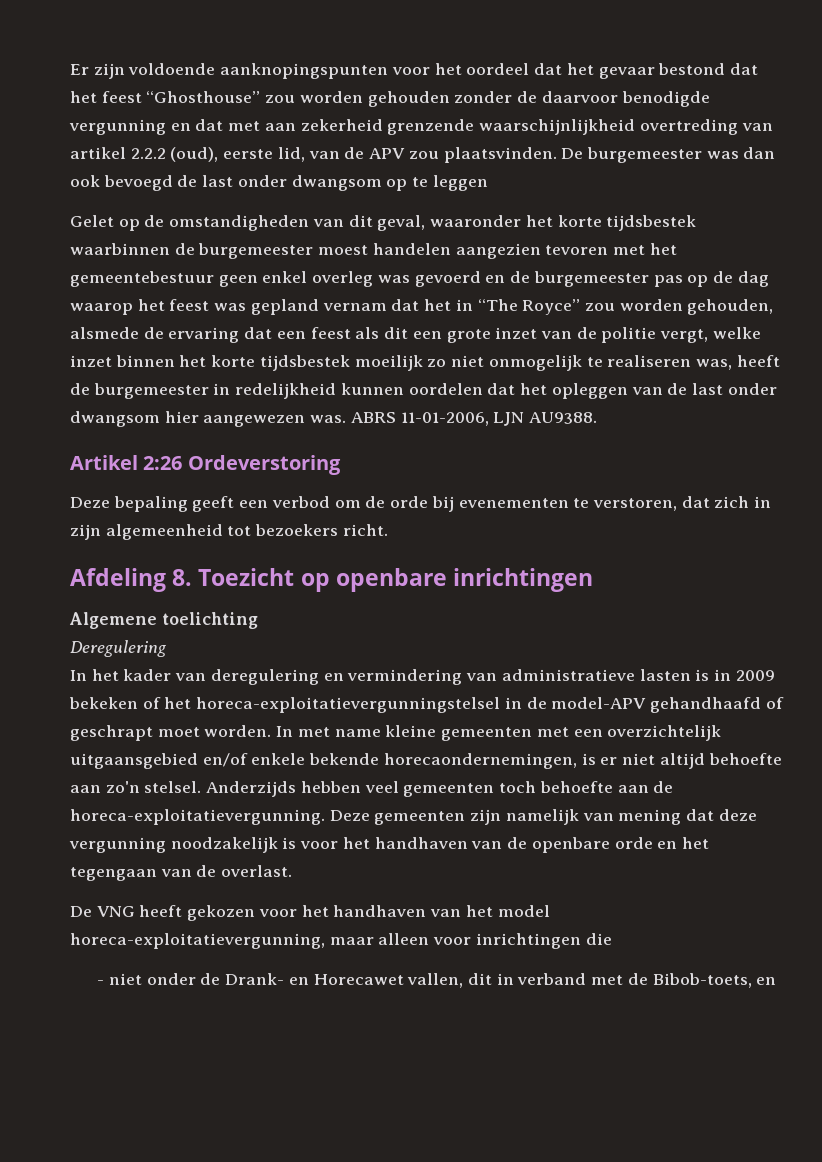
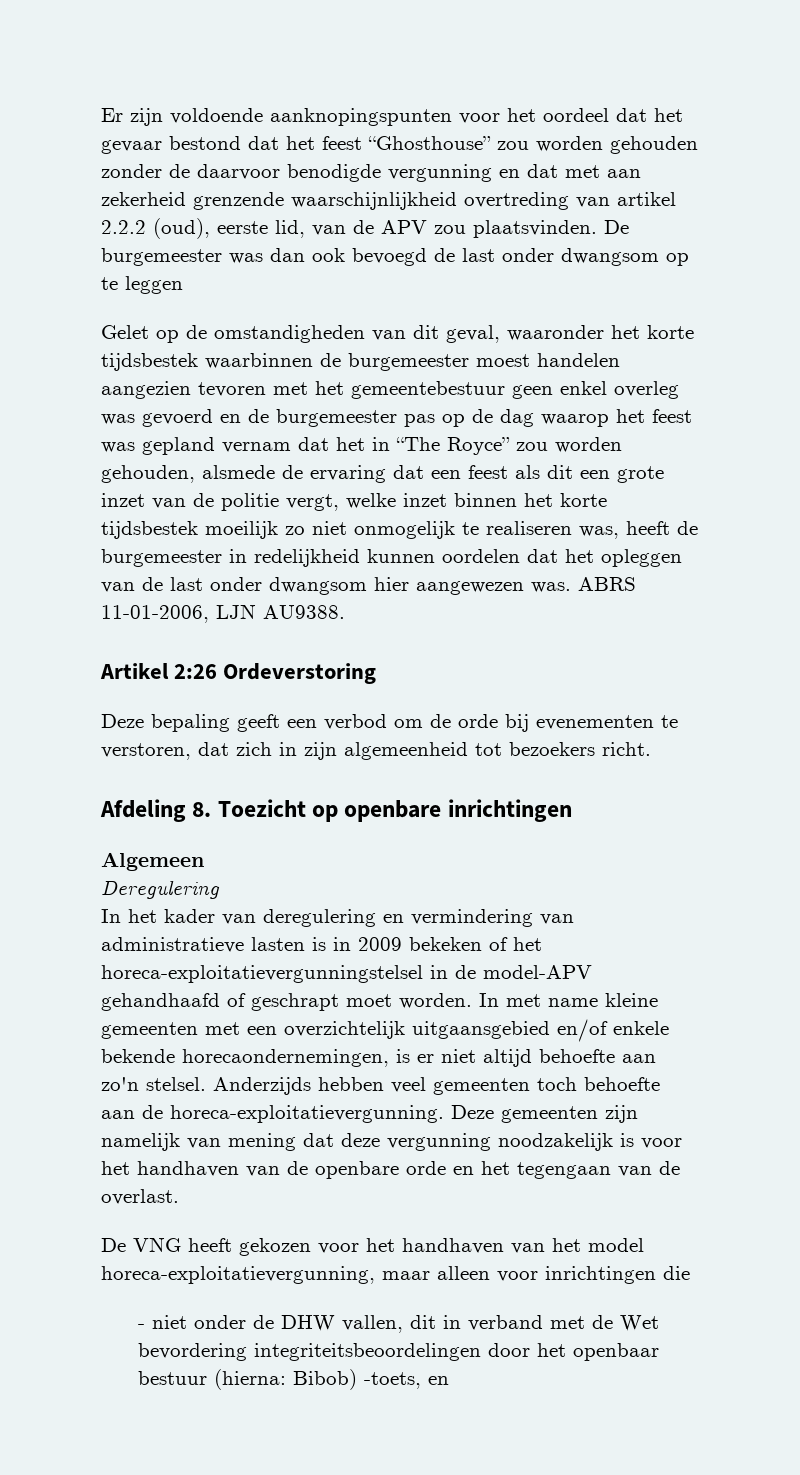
- Algemene toelichting
+ Algemeen
- - niet onder de Drank- en Horecawet vallen, dit in verband met de Bibob-toets, en
+ - niet onder de DHW vallen, dit in verband met de Wet bevordering integriteitsbeoordelingen door het openbaar bestuur (hierna: Bibob) -toets, en

